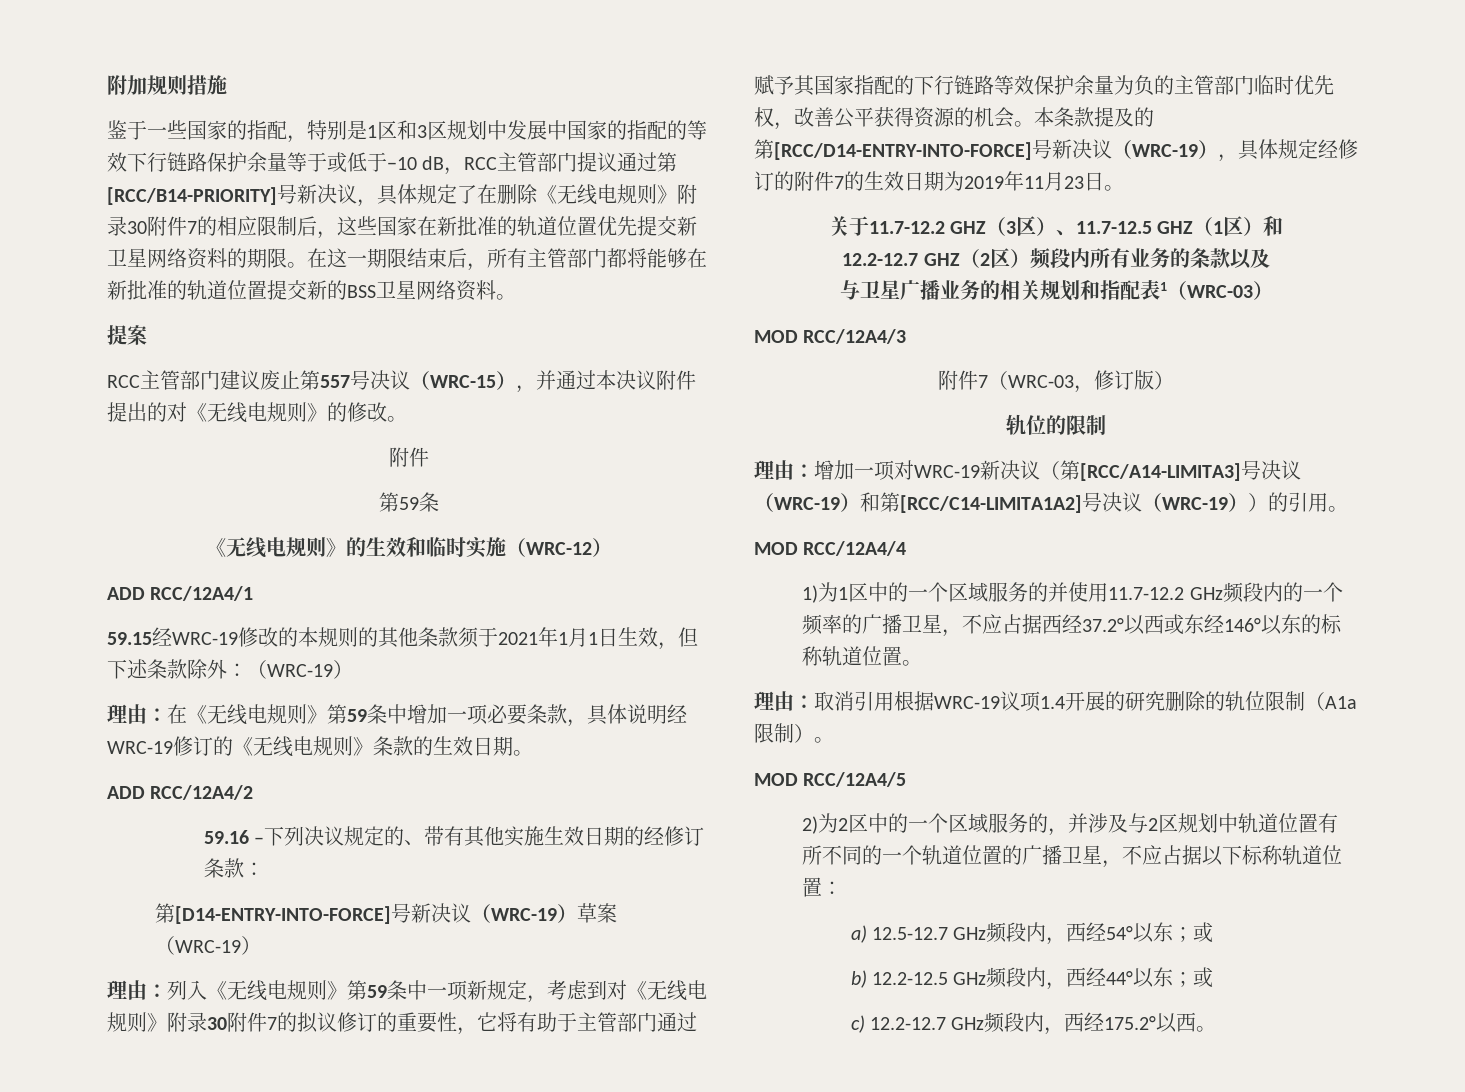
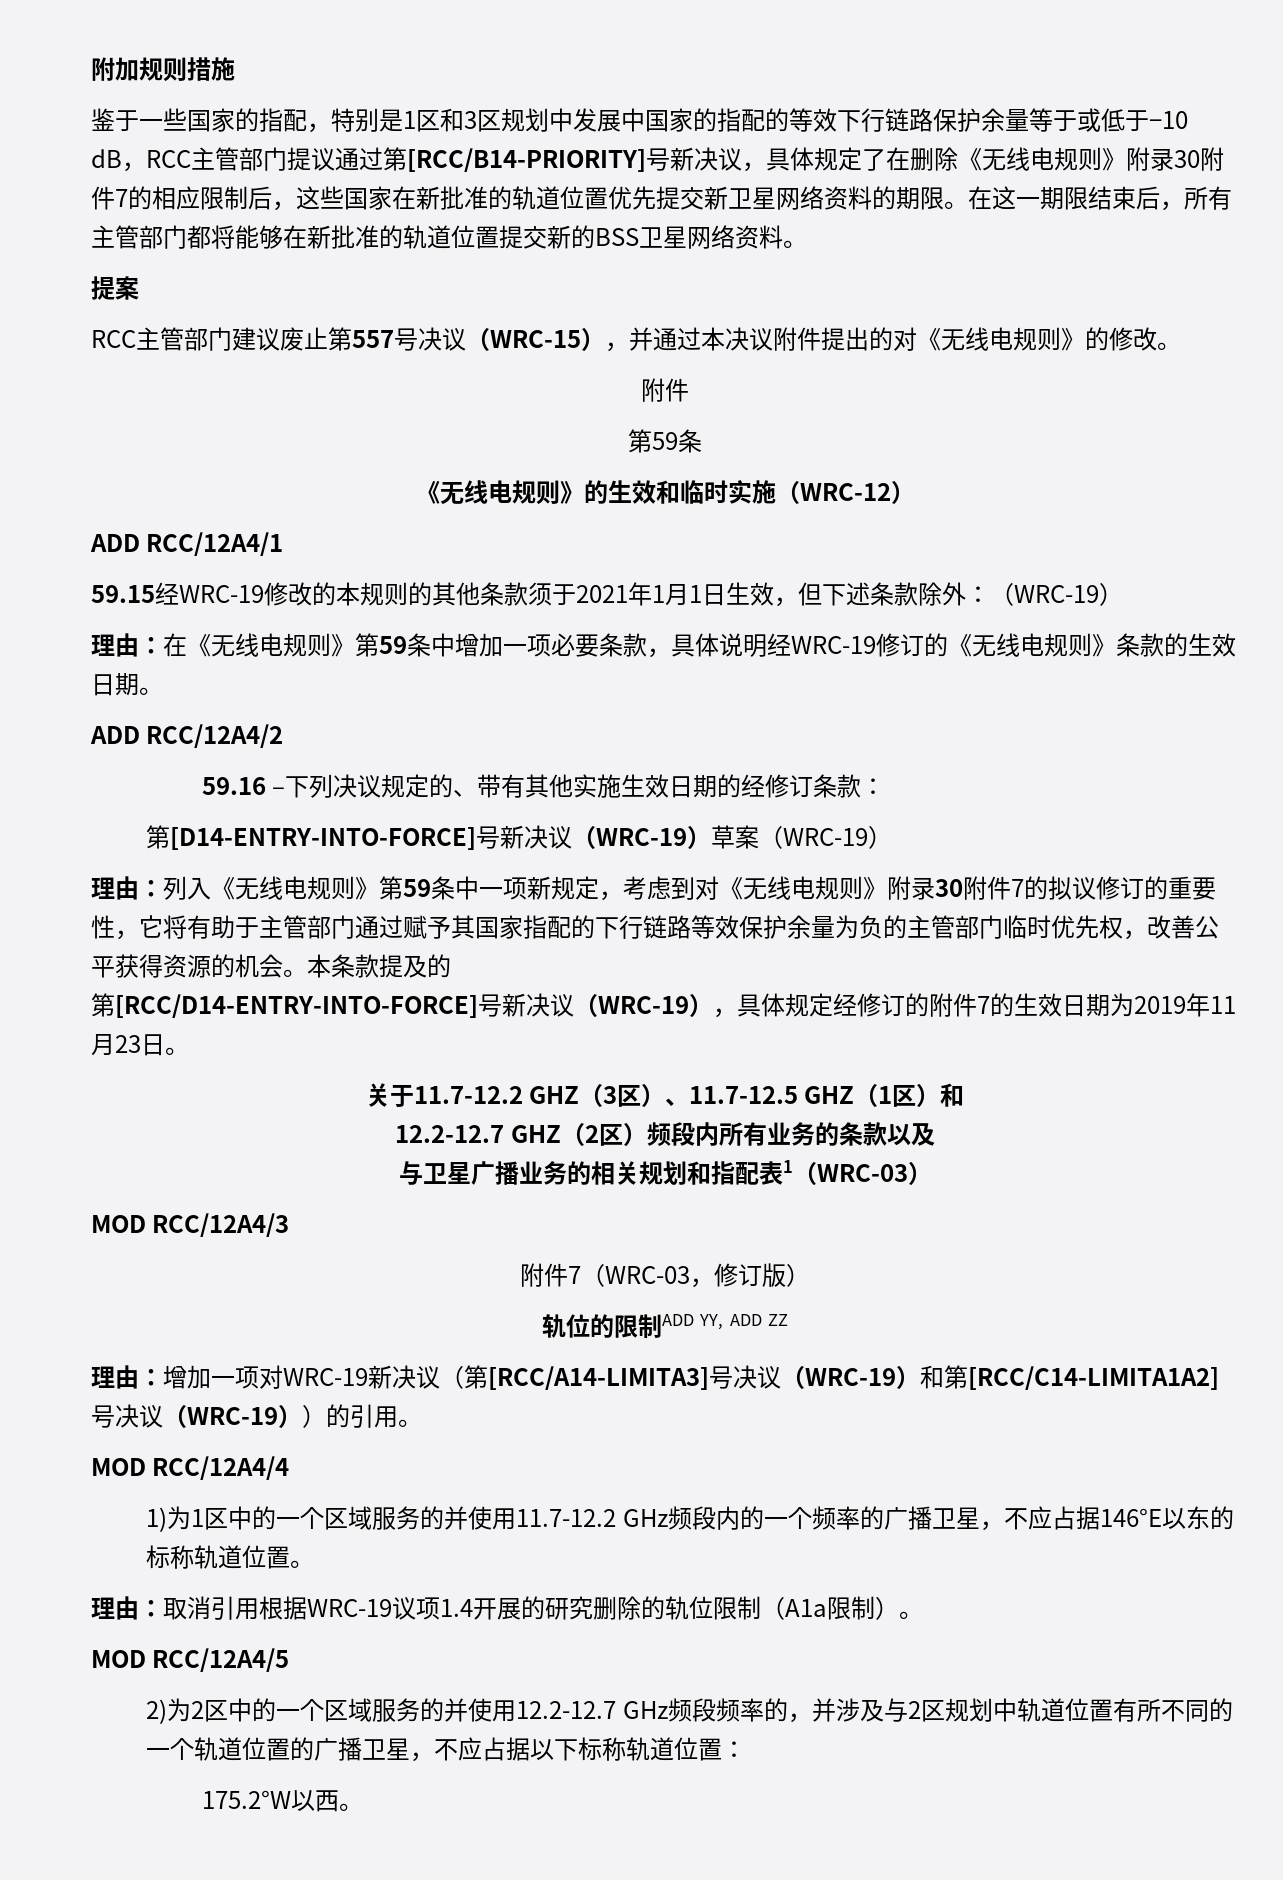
- 轨位的限制
+ 轨位的限制ADD YY, ADD ZZ
- 1)为1区中的一个区域服务的并使用11.7-12.2 GHz频段内的一个频率的广播卫星，不应占据西经37.2°以西或东经146°以东的标称轨道位置。
+ 1)为1区中的一个区域服务的并使用11.7-12.2 GHz频段内的一个频率的广播卫星，不应占据146°E以东的标称轨道位置。
- 2)为2区中的一个区域服务的，并涉及与2区规划中轨道位置有所不同的一个轨道位置的广播卫星，不应占据以下标称轨道位置：
+ 2)为2区中的一个区域服务的并使用12.2-12.7 GHz频段频率的，并涉及与2区规划中轨道位置有所不同的一个轨道位置的广播卫星，不应占据以下标称轨道位置：
- a) 12.5-12.7 GHz频段内，西经54°以东；或
- b) 12.2-12.5 GHz频段内，西经44°以东；或
- c) 12.2-12.7 GHz频段内，西经175.2°以西。
+ 175.2°W以西。

